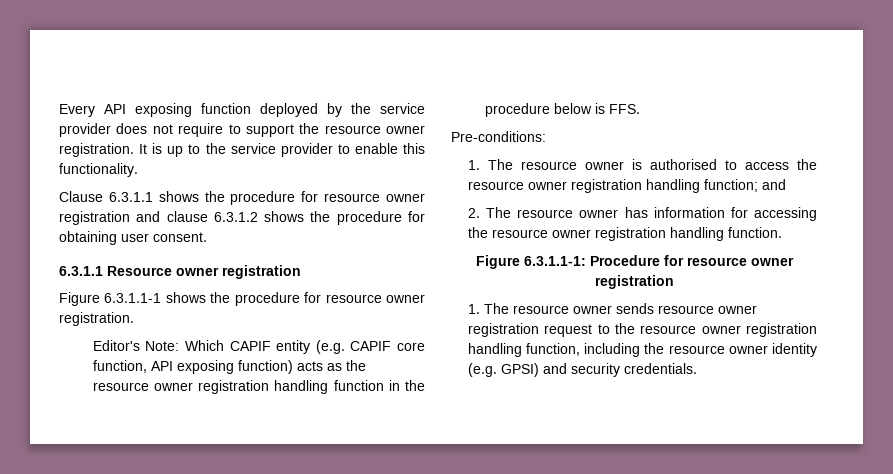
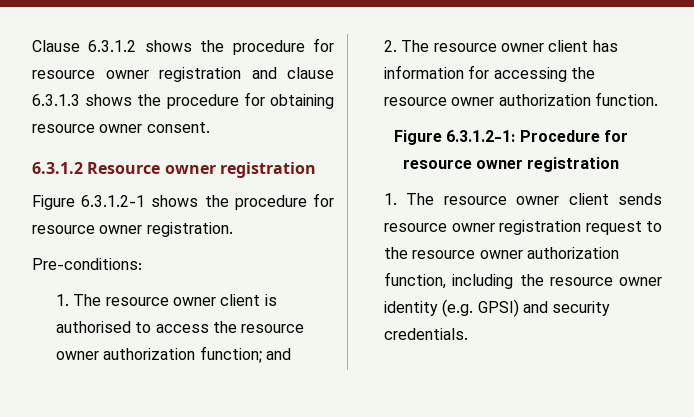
- Every API exposing function deployed by the service provider does not require to support the resource owner registration. It is up to the service provider to enable this functionality.
- Clause 6.3.1.1 shows the procedure for resource owner registration and clause 6.3.1.2 shows the procedure for obtaining user consent.
+ Clause 6.3.1.2 shows the procedure for resource owner registration and clause 6.3.1.3 shows the procedure for obtaining resource owner consent.
- 6.3.1.1 Resource owner registration
+ 6.3.1.2 Resource owner registration
- Figure 6.3.1.1-1 shows the procedure for resource owner registration.
+ Figure 6.3.1.2-1 shows the procedure for resource owner registration.
- Editor's Note: Which CAPIF entity (e.g. CAPIF core function, API exposing function) acts as the resource owner registration handling function in the procedure below is FFS.
- 1. The resource owner is authorised to access the resource owner registration handling function; and
+ 1. The resource owner client is authorised to access the resource owner authorization function; and
- 2. The resource owner has information for accessing the resource owner registration handling function.
+ 2. The resource owner client has information for accessing the resource owner authorization function.
- Figure 6.3.1.1-1: Procedure for resource owner registration
+ Figure 6.3.1.2-1: Procedure for resource owner registration
- 1. The resource owner sends resource owner registration request to the resource owner registration handling function, including the resource owner identity (e.g. GPSI) and security credentials.
+ 1. The resource owner client sends resource owner registration request to the resource owner authorization function, including the resource owner identity (e.g. GPSI) and security credentials.

